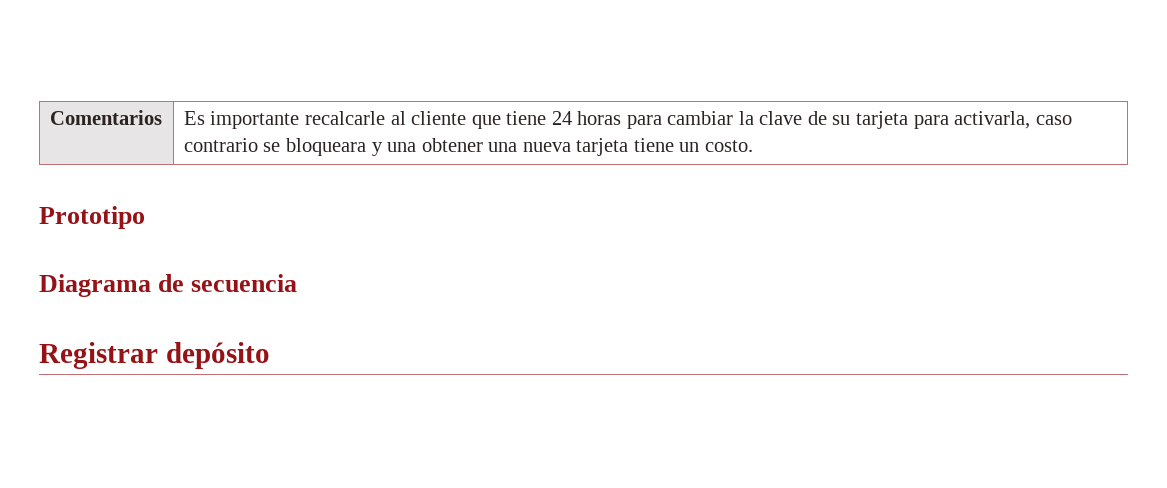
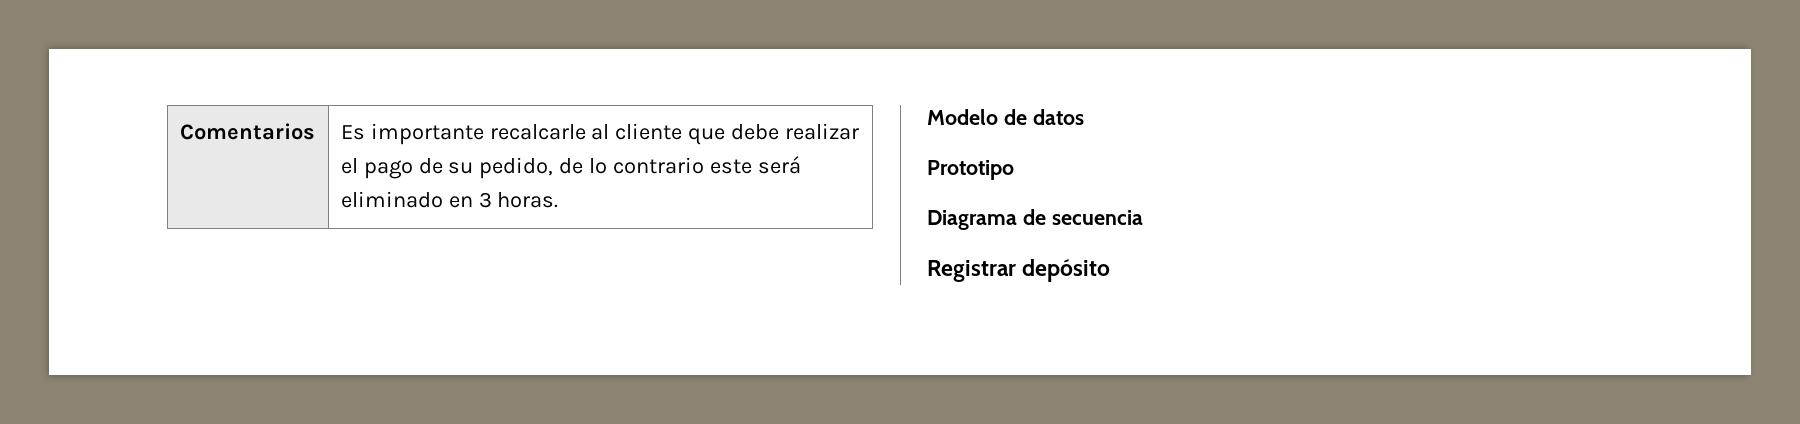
- Comentarios | Es importante recalcarle al cliente que tiene 24 horas para cambiar la clave de su tarjeta para activarla, caso contrario se bloqueara y una obtener una nueva tarjeta tiene un costo.
+ Comentarios | Es importante recalcarle al cliente que debe realizar el pago de su pedido, de lo contrario este será eliminado en 3 horas.
+ Modelo de datos

